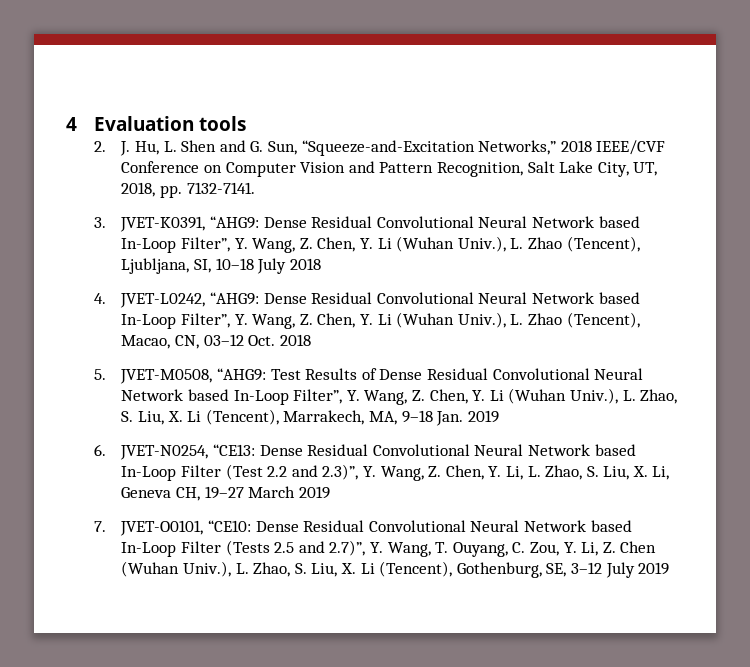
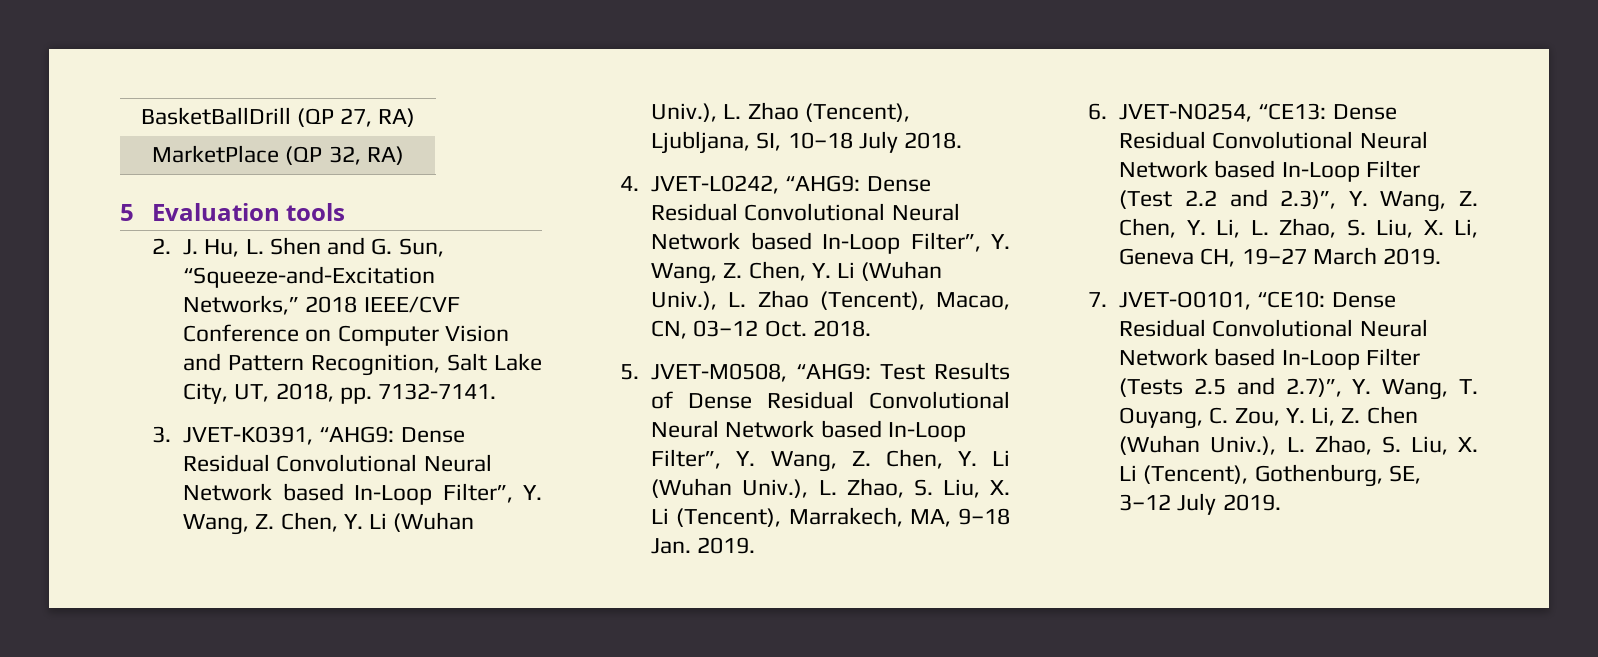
- 4 Evaluation tools
+ BasketBallDrill (QP 27, RA)
+ MarketPlace (QP 32, RA)
+ 5 Evaluation tools
- 3. JVET-K0391, “AHG9: Dense Residual Convolutional Neural Network based In-Loop Filter”, Y. Wang, Z. Chen, Y. Li (Wuhan Univ.), L. Zhao (Tencent), Ljubljana, SI, 10–18 July 2018
+ 3. JVET-K0391, “AHG9: Dense Residual Convolutional Neural Network based In-Loop Filter”, Y. Wang, Z. Chen, Y. Li (Wuhan Univ.), L. Zhao (Tencent), Ljubljana, SI, 10–18 July 2018.
- 4. JVET-L0242, “AHG9: Dense Residual Convolutional Neural Network based In-Loop Filter”, Y. Wang, Z. Chen, Y. Li (Wuhan Univ.), L. Zhao (Tencent), Macao, CN, 03–12 Oct. 2018
+ 4. JVET-L0242, “AHG9: Dense Residual Convolutional Neural Network based In-Loop Filter”, Y. Wang, Z. Chen, Y. Li (Wuhan Univ.), L. Zhao (Tencent), Macao, CN, 03–12 Oct. 2018.
- 5. JVET-M0508, “AHG9: Test Results of Dense Residual Convolutional Neural Network based In-Loop Filter”, Y. Wang, Z. Chen, Y. Li (Wuhan Univ.), L. Zhao, S. Liu, X. Li (Tencent), Marrakech, MA, 9–18 Jan. 2019
+ 5. JVET-M0508, “AHG9: Test Results of Dense Residual Convolutional Neural Network based In-Loop Filter”, Y. Wang, Z. Chen, Y. Li (Wuhan Univ.), L. Zhao, S. Liu, X. Li (Tencent), Marrakech, MA, 9–18 Jan. 2019.
- 6. JVET-N0254, “CE13: Dense Residual Convolutional Neural Network based In-Loop Filter (Test 2.2 and 2.3)”, Y. Wang, Z. Chen, Y. Li, L. Zhao, S. Liu, X. Li, Geneva CH, 19–27 March 2019
+ 6. JVET-N0254, “CE13: Dense Residual Convolutional Neural Network based In-Loop Filter (Test 2.2 and 2.3)”, Y. Wang, Z. Chen, Y. Li, L. Zhao, S. Liu, X. Li, Geneva CH, 19–27 March 2019.
- 7. JVET-O0101, “CE10: Dense Residual Convolutional Neural Network based In-Loop Filter (Tests 2.5 and 2.7)”, Y. Wang, T. Ouyang, C. Zou, Y. Li, Z. Chen (Wuhan Univ.), L. Zhao, S. Liu, X. Li (Tencent), Gothenburg, SE, 3–12 July 2019
+ 7. JVET-O0101, “CE10: Dense Residual Convolutional Neural Network based In-Loop Filter (Tests 2.5 and 2.7)”, Y. Wang, T. Ouyang, C. Zou, Y. Li, Z. Chen (Wuhan Univ.), L. Zhao, S. Liu, X. Li (Tencent), Gothenburg, SE, 3–12 July 2019.

